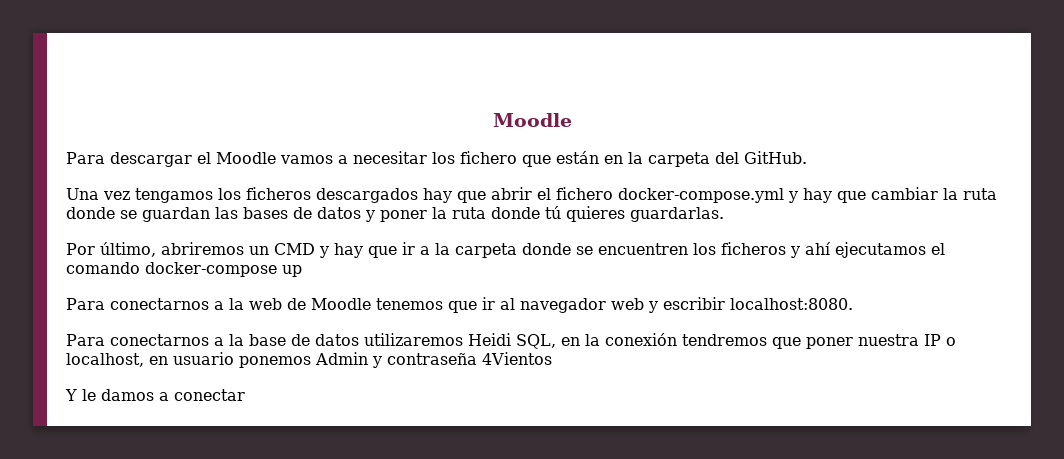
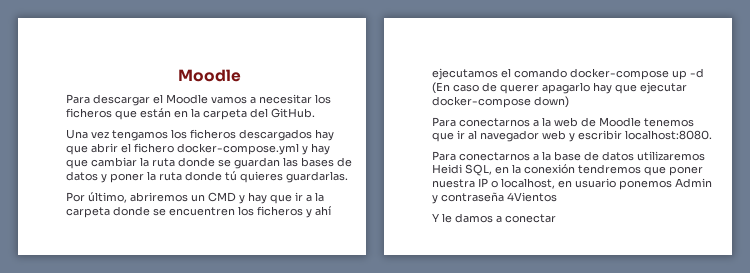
- Para descargar el Moodle vamos a necesitar los fichero que están en la carpeta del GitHub.
+ Para descargar el Moodle vamos a necesitar los ficheros que están en la carpeta del GitHub.
- Por último, abriremos un CMD y hay que ir a la carpeta donde se encuentren los ficheros y ahí ejecutamos el comando docker-compose up
+ Por último, abriremos un CMD y hay que ir a la carpeta donde se encuentren los ficheros y ahí ejecutamos el comando docker-compose up -d (En caso de querer apagarlo hay que ejecutar docker-compose down)

